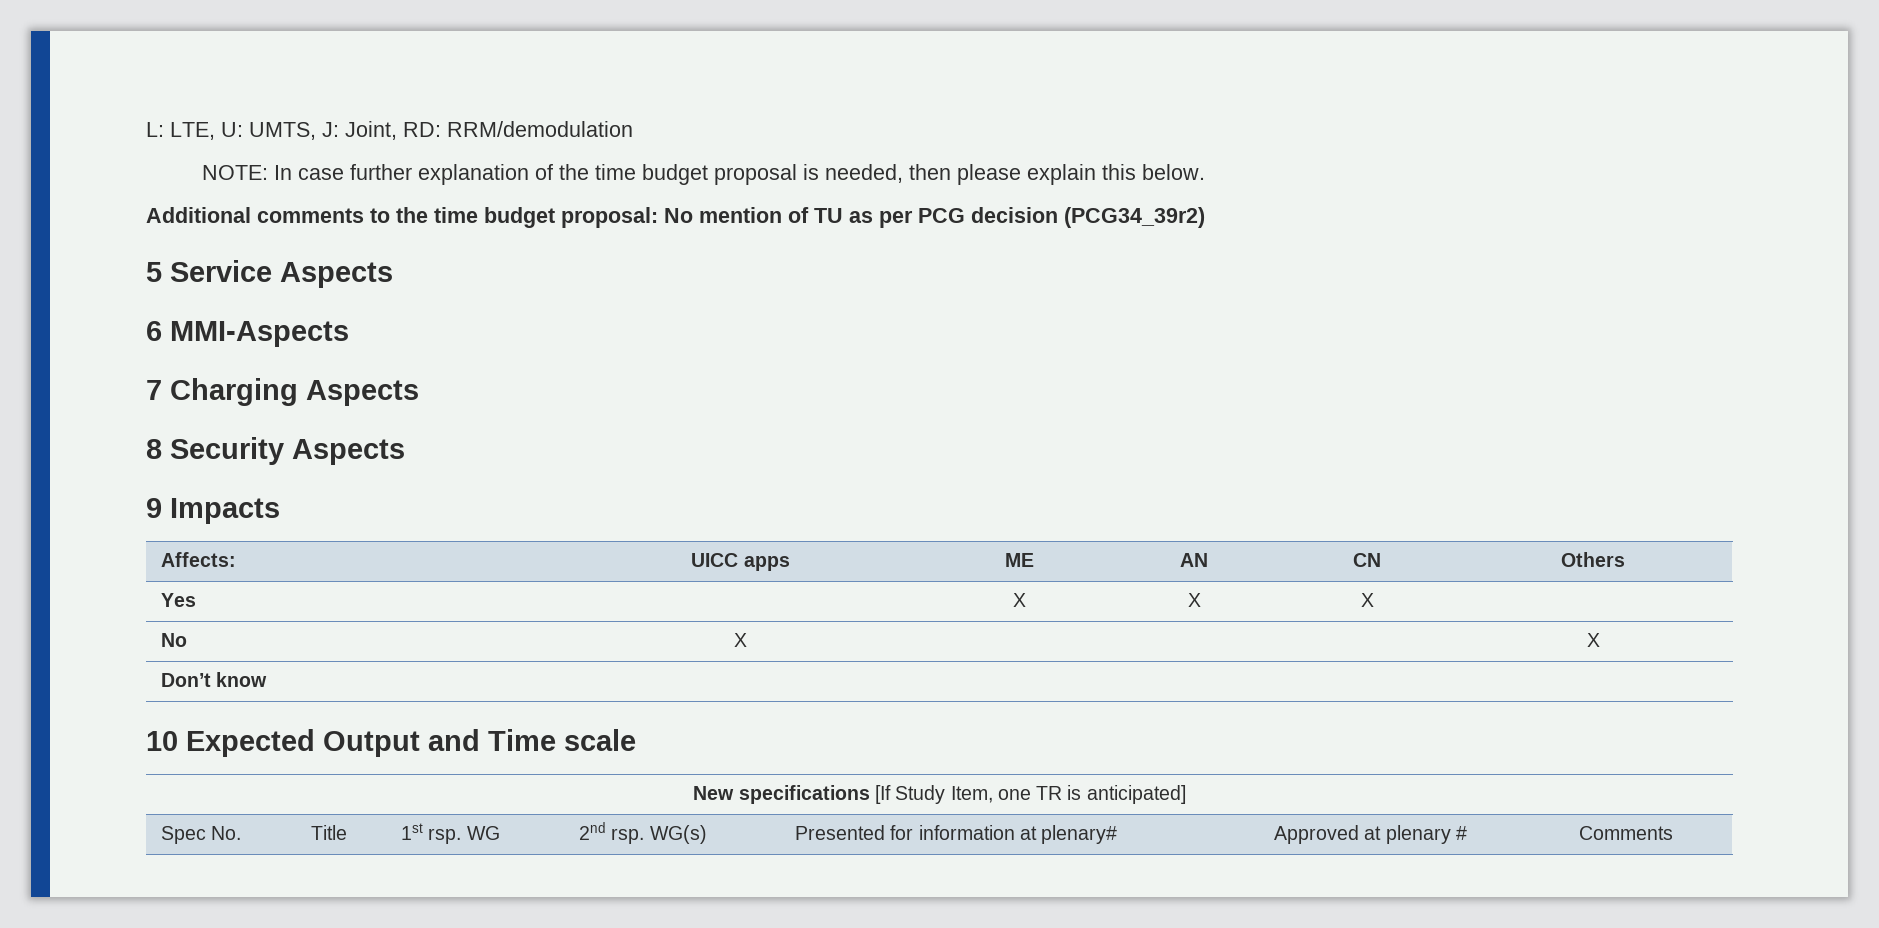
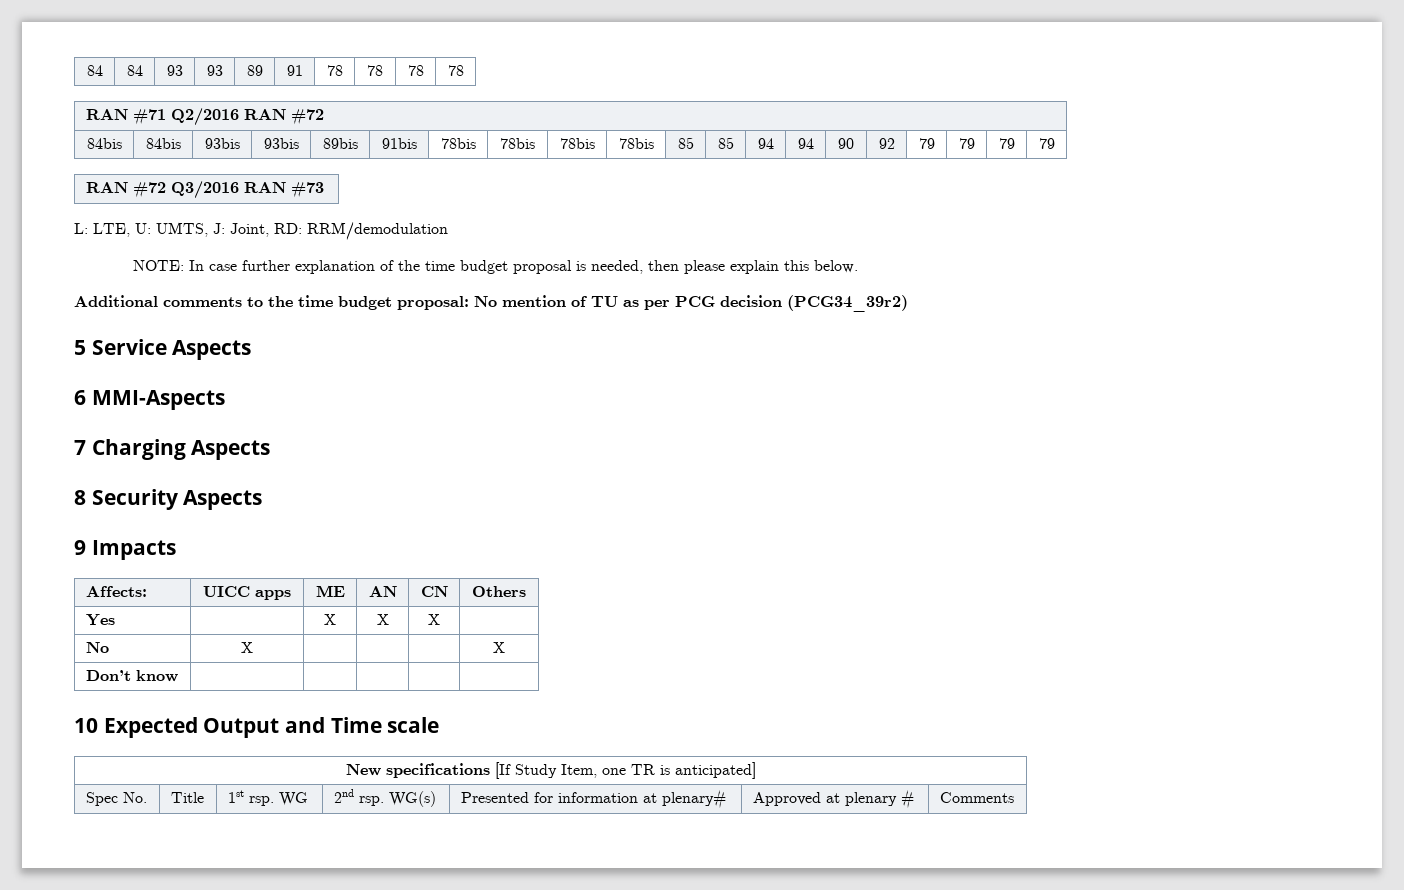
+ 84 | 84 | 93 | 93 | 89 | 91 | 78 | 78 | 78 | 78
+ RAN #71 Q2/2016 RAN #72
+ 84bis | 84bis | 93bis | 93bis | 89bis | 91bis | 78bis | 78bis | 78bis | 78bis | 85 | 85 | 94 | 94 | 90 | 92 | 79 | 79 | 79 | 79
+ RAN #72 Q3/2016 RAN #73

